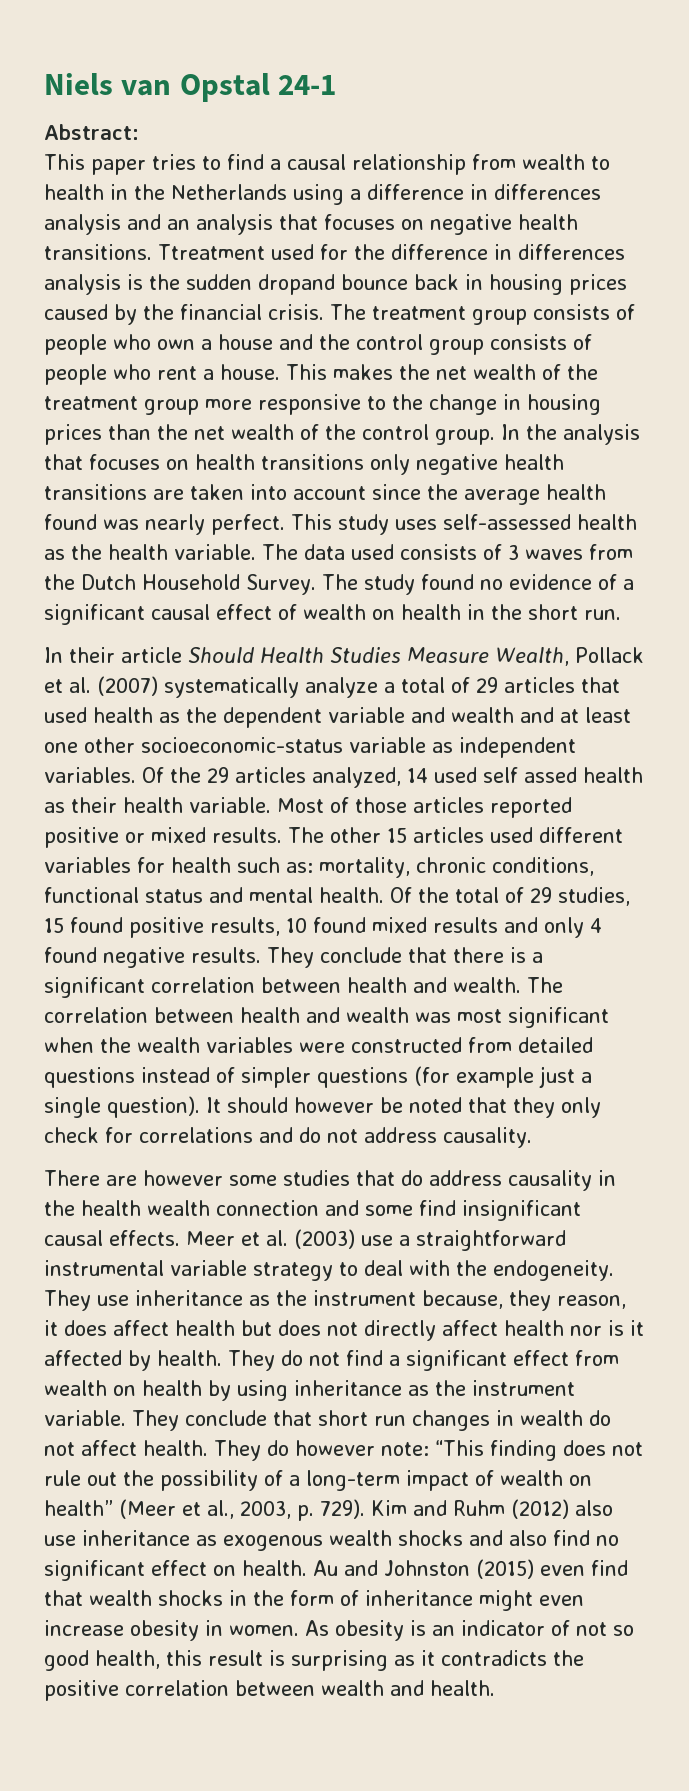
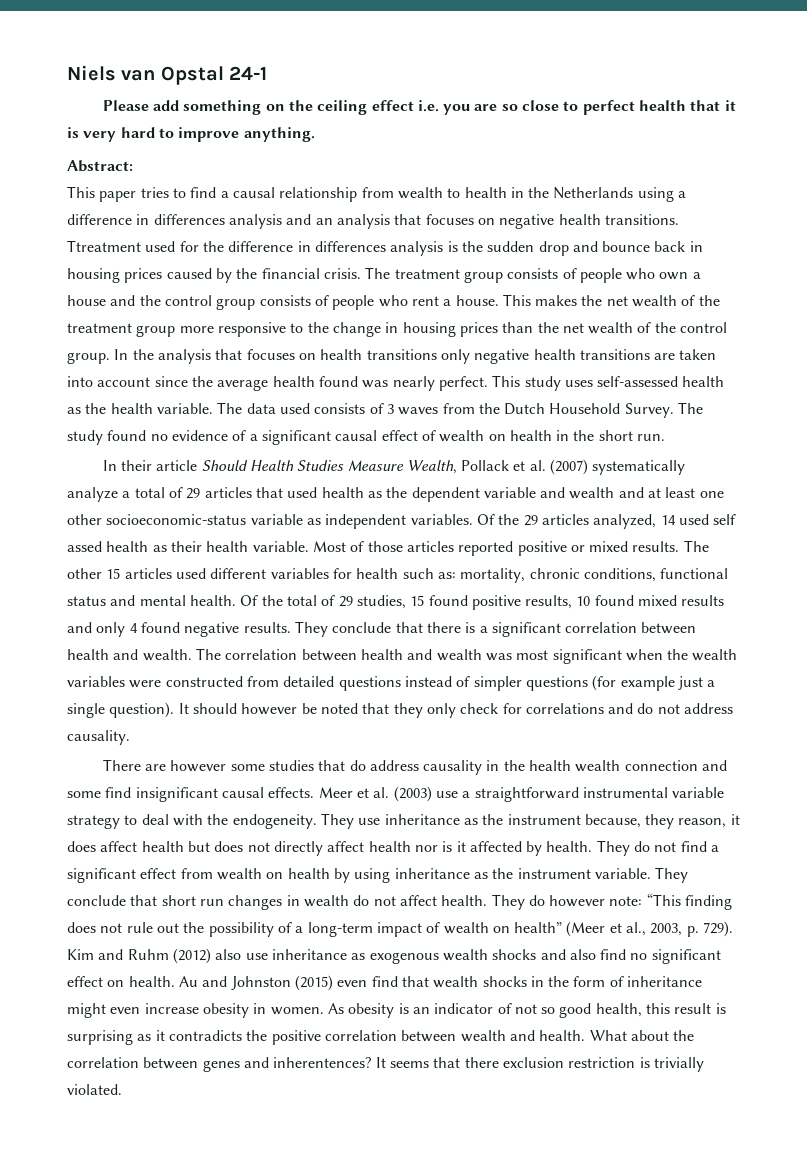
+ Please add something on the ceiling effect i.e. you are so close to perfect health that it is very hard to improve anything.
- Ttreatment used for the difference in differences analysis is the sudden dropand bounce back in housing prices caused by the financial crisis.
+ Ttreatment used for the difference in differences analysis is the sudden drop and bounce back in housing prices caused by the financial crisis.
+ What about the correlation between genes and inherentences? It seems that there exclusion restriction is trivially violated.

